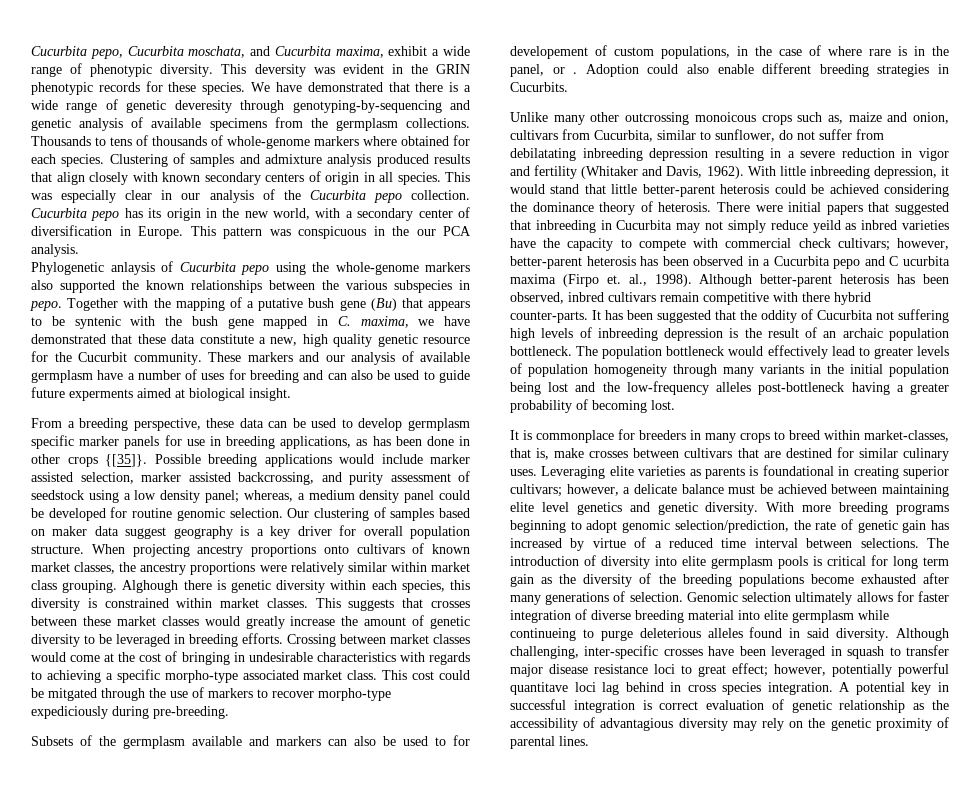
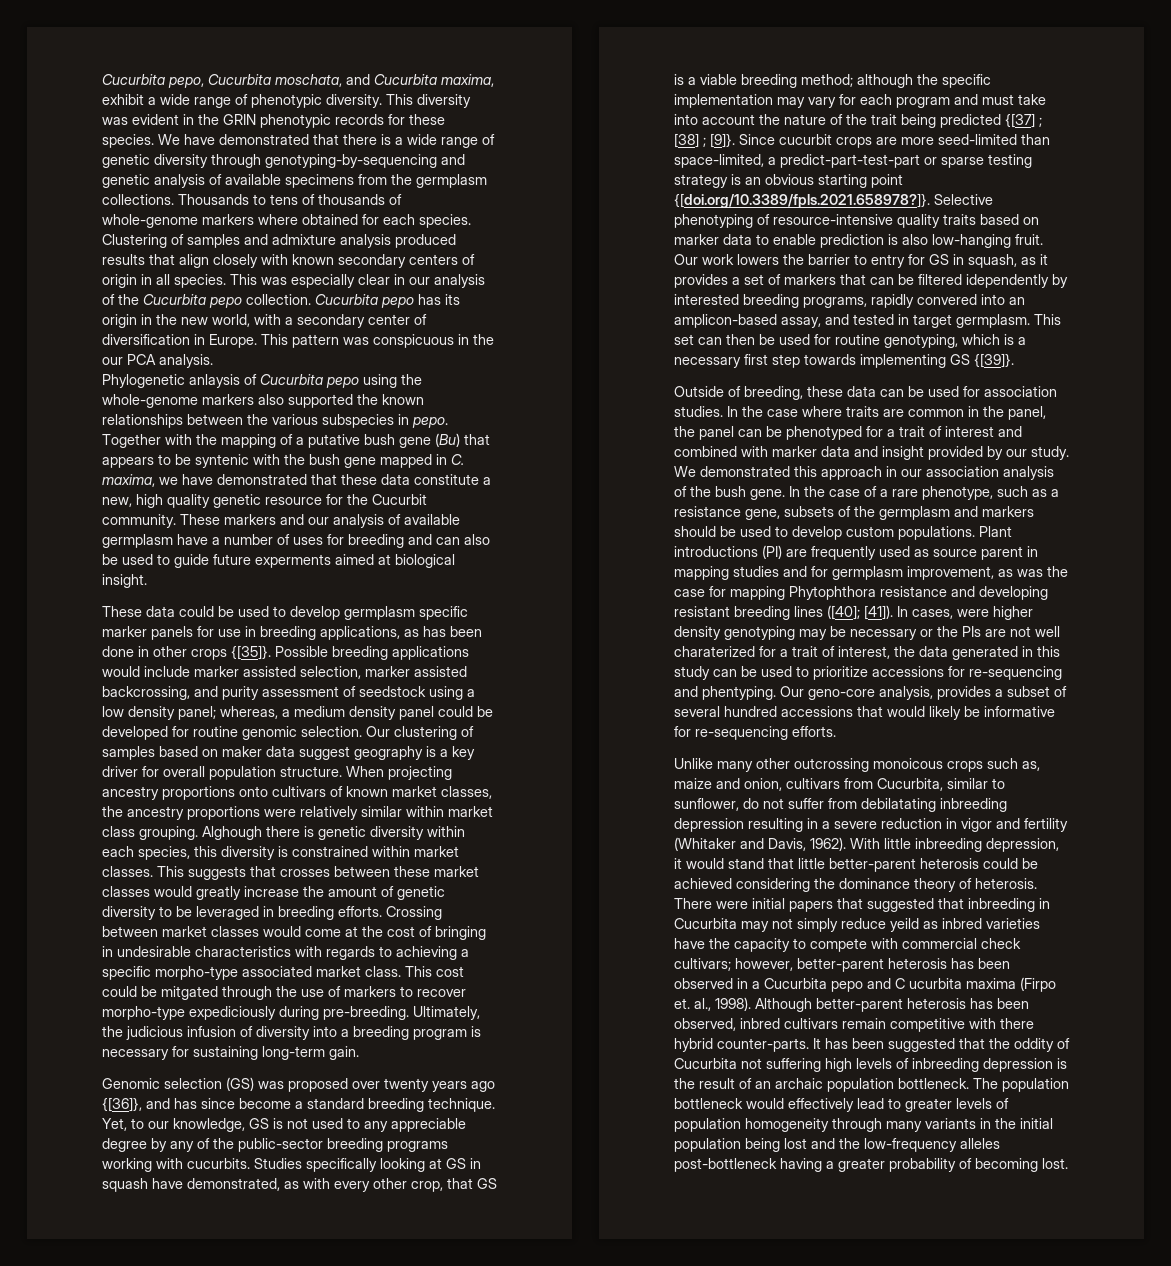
- This deversity was evident in the GRIN phenotypic records for these species.
+ This diversity was evident in the GRIN phenotypic records for these species.
- We have demonstrated that there is a wide range of genetic deveresity through genotyping-by-sequencing and genetic analysis of available specimens from the germplasm collections.
+ We have demonstrated that there is a wide range of genetic diversity through genotyping-by-sequencing and genetic analysis of available specimens from the germplasm collections.
- From a breeding perspective, these data can be used to develop germplasm specific marker panels for use in breeding applications, as has been done in other crops {[35]}.
+ These data could be used to develop germplasm specific marker panels for use in breeding applications, as has been done in other crops {[35]}.
- This cost could be mitgated through the use of markers to recover morpho-type expediciously during pre-breeding.
- Subsets of the germplasm available and markers can also be used to for developement of custom populations, in the case of where rare is in the panel, or . Adoption could also enable different breeding strategies in Cucurbits.
+ This cost could be mitgated through the use of markers to recover morpho-type expediciously during pre-breeding. Ultimately, the judicious infusion of diversity into a breeding program is necessary for sustaining long-term gain.
+ Genomic selection (GS) was proposed over twenty years ago {[36]}, and has since become a standard breeding technique. Yet, to our knowledge, GS is not used to any appreciable degree by any of the public-sector breeding programs working with cucurbits. Studies specifically looking at GS in squash have demonstrated, as with every other crop, that GS is a viable breeding method; although the specific implementation may vary for each program and must take into account the nature of the trait being predicted {[37] ; [38] ; [9]}. Since cucurbit crops are more seed-limited than space-limited, a predict-part-test-part or sparse testing strategy is an obvious starting point {[doi.org/10.3389/fpls.2021.658978?]}. Selective phenotyping of resource-intensive quality traits based on marker data to enable prediction is also low-hanging fruit. Our work lowers the barrier to entry for GS in squash, as it provides a set of markers that can be filtered idependently by interested breeding programs, rapidly convered into an amplicon-based assay, and tested in target germplasm. This set can then be used for routine genotyping, which is a necessary first step towards implementing GS {[39]}.
+ Outside of breeding, these data can be used for association studies. In the case where traits are common in the panel, the panel can be phenotyped for a trait of interest and combined with marker data and insight provided by our study. We demonstrated this approach in our association analysis of the bush gene. In the case of a rare phenotype, such as a resistance gene, subsets of the germplasm and markers should be used to develop custom populations. Plant introductions (PI) are frequently used as source parent in mapping studies and for germplasm improvement, as was the case for mapping Phytophthora resistance and developing resistant breeding lines ([40]; [41]). In cases, were higher density genotyping may be necessary or the PIs are not well charaterized for a trait of interest, the data generated in this study can be used to prioritize accessions for re-sequencing and phentyping. Our geno-core analysis, provides a subset of several hundred accessions that would likely be informative for re-sequencing efforts.
- It is commonplace for breeders in many crops to breed within market-classes, that is, make crosses between cultivars that are destined for similar culinary uses. Leveraging elite varieties as parents is foundational in creating superior cultivars; however, a delicate balance must be achieved between maintaining elite level genetics and genetic diversity. With more breeding programs beginning to adopt genomic selection/prediction, the rate of genetic gain has increased by virtue of a reduced time interval between selections. The introduction of diversity into elite germplasm pools is critical for long term gain as the diversity of the breeding populations become exhausted after many generations of selection. Genomic selection ultimately allows for faster integration of diverse breeding material into elite germplasm while continueing to purge deleterious alleles found in said diversity. Although challenging, inter-specific crosses have been leveraged in squash to transfer major disease resistance loci to great effect; however, potentially powerful quantitave loci lag behind in cross species integration. A potential key in successful integration is correct evaluation of genetic relationship as the accessibility of advantagious diversity may rely on the genetic proximity of parental lines.

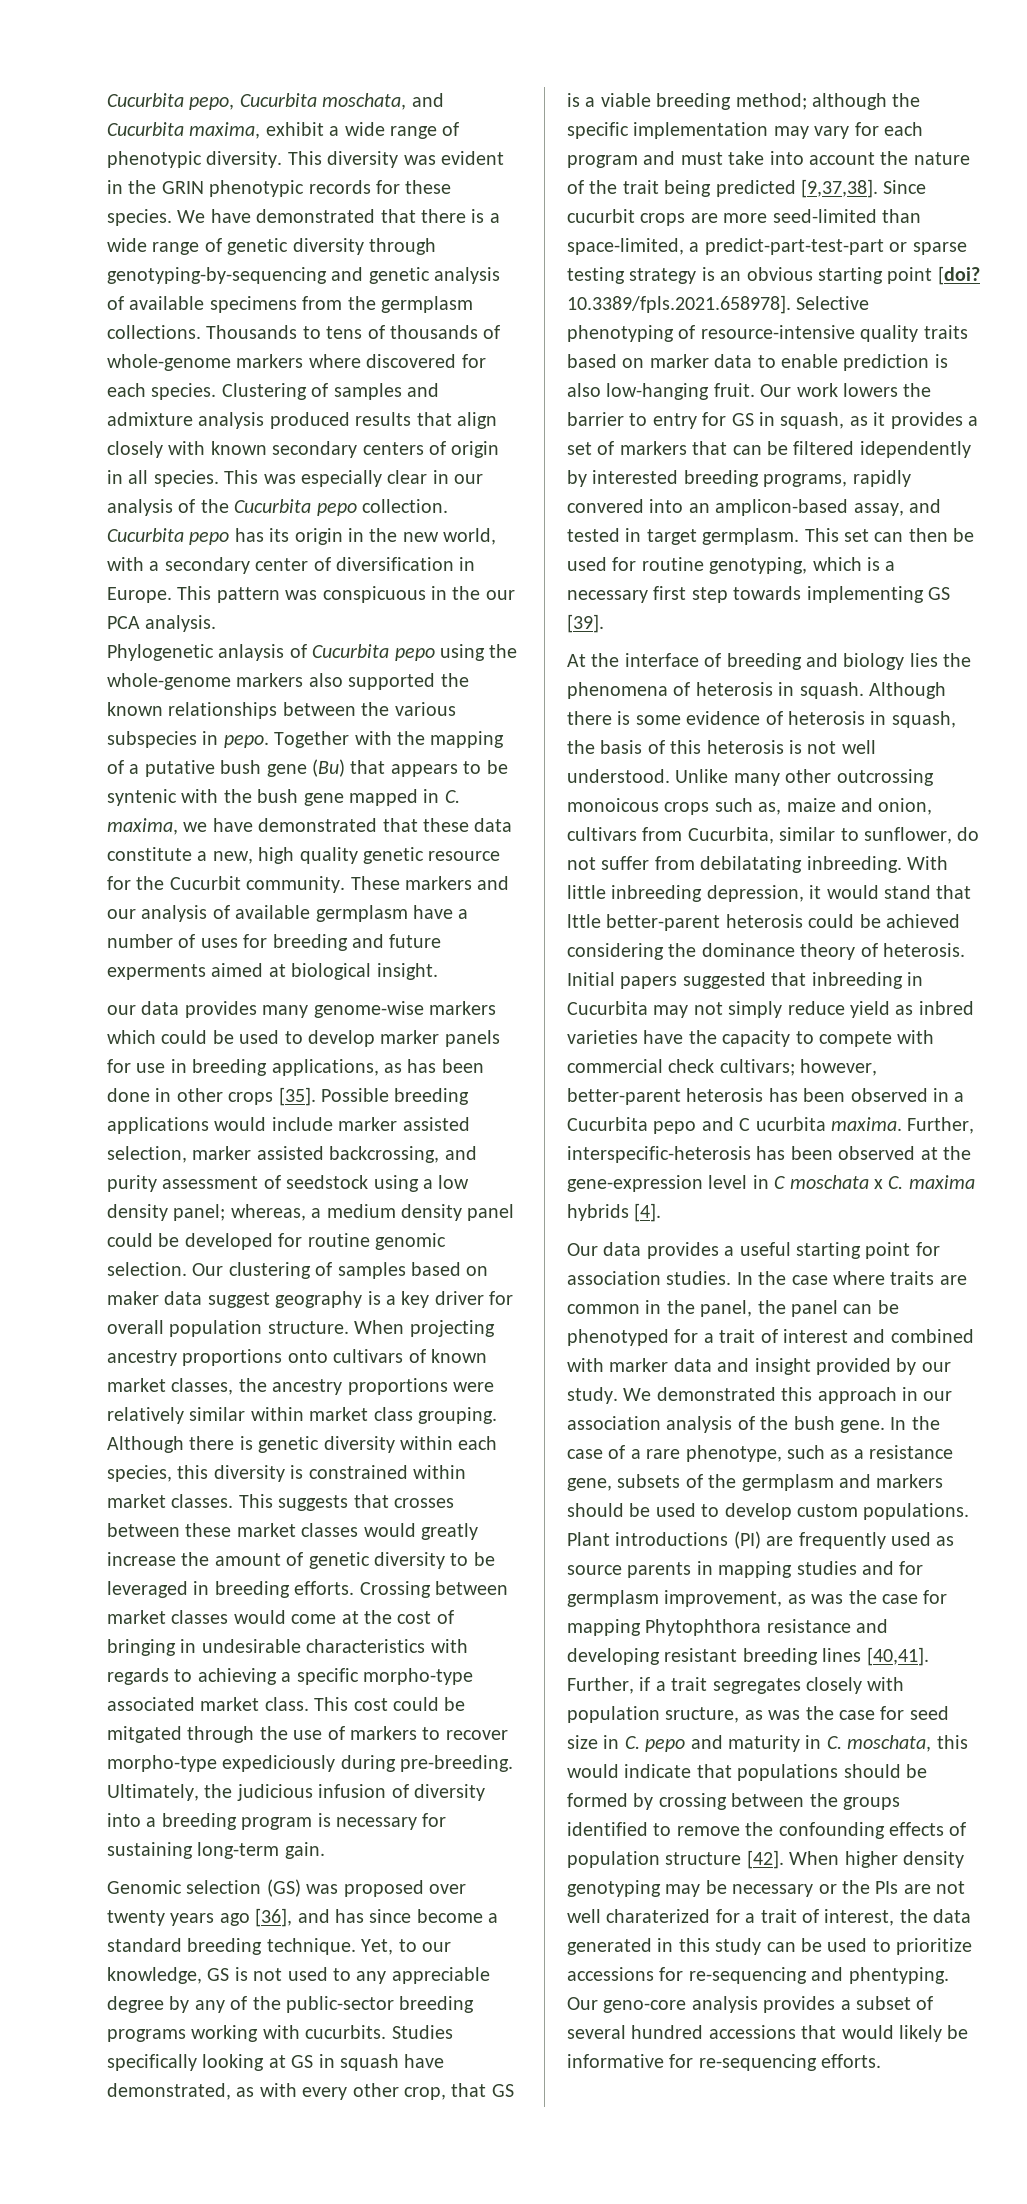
- Thousands to tens of thousands of whole-genome markers where obtained for each species.
+ Thousands to tens of thousands of whole-genome markers where discovered for each species.
- These markers and our analysis of available germplasm have a number of uses for breeding and can also be used to guide future experments aimed at biological insight.
+ These markers and our analysis of available germplasm have a number of uses for breeding and future experments aimed at biological insight.
- These data could be used to develop germplasm specific marker panels for use in breeding applications, as has been done in other crops {[35]}.
+ our data provides many genome-wise markers which could be used to develop marker panels for use in breeding applications, as has been done in other crops [35].
- Alghough there is genetic diversity within each species, this diversity is constrained within market classes.
+ Although there is genetic diversity within each species, this diversity is constrained within market classes.
- Genomic selection (GS) was proposed over twenty years ago {[36]}, and has since become a standard breeding technique.
+ Genomic selection (GS) was proposed over twenty years ago [36], and has since become a standard breeding technique.
- Studies specifically looking at GS in squash have demonstrated, as with every other crop, that GS is a viable breeding method; although the specific implementation may vary for each program and must take into account the nature of the trait being predicted {[37] ; [38] ; [9]}.
+ Studies specifically looking at GS in squash have demonstrated, as with every other crop, that GS is a viable breeding method; although the specific implementation may vary for each program and must take into account the nature of the trait being predicted [9,37,38].
- Since cucurbit crops are more seed-limited than space-limited, a predict-part-test-part or sparse testing strategy is an obvious starting point {[doi.org/10.3389/fpls.2021.658978?]}. Selective phenotyping of resource-intensive quality traits based on marker data to enable prediction is also low-hanging fruit.
+ Since cucurbit crops are more seed-limited than space-limited, a predict-part-test-part or sparse testing strategy is an obvious starting point [doi? 10.3389/fpls.2021.658978]. Selective phenotyping of resource-intensive quality traits based on marker data to enable prediction is also low-hanging fruit.
- This set can then be used for routine genotyping, which is a necessary first step towards implementing GS {[39]}.
- Outside of breeding, these data can be used for association studies.
+ This set can then be used for routine genotyping, which is a necessary first step towards implementing GS [39].
+ At the interface of breeding and biology lies the phenomena of heterosis in squash. Although there is some evidence of heterosis in squash, the basis of this heterosis is not well understood. Unlike many other outcrossing monoicous crops such as, maize and onion, cultivars from Cucurbita, similar to sunflower, do not suffer from debilatating inbreeding. With little inbreeding depression, it would stand that lttle better-parent heterosis could be achieved considering the dominance theory of heterosis. Initial papers suggested that inbreeding in Cucurbita may not simply reduce yield as inbred varieties have the capacity to compete with commercial check cultivars; however, better-parent heterosis has been observed in a Cucurbita pepo and C ucurbita maxima. Further, interspecific-heterosis has been observed at the gene-expression level in C moschata x C. maxima hybrids [4].
+ Our data provides a useful starting point for association studies.
- Plant introductions (PI) are frequently used as source parent in mapping studies and for germplasm improvement, as was the case for mapping Phytophthora resistance and developing resistant breeding lines ([40]; [41]). In cases, were higher density genotyping may be necessary or the PIs are not well charaterized for a trait of interest, the data generated in this study can be used to prioritize accessions for re-sequencing and phentyping.
+ Plant introductions (PI) are frequently used as source parents in mapping studies and for germplasm improvement, as was the case for mapping Phytophthora resistance and developing resistant breeding lines [40,41]. Further, if a trait segregates closely with population sructure, as was the case for seed size in C. pepo and maturity in C. moschata, this would indicate that populations should be formed by crossing between the groups identified to remove the confounding effects of population structure [42]. When higher density genotyping may be necessary or the PIs are not well charaterized for a trait of interest, the data generated in this study can be used to prioritize accessions for re-sequencing and phentyping.
- Our geno-core analysis, provides a subset of several hundred accessions that would likely be informative for re-sequencing efforts.
+ Our geno-core analysis provides a subset of several hundred accessions that would likely be informative for re-sequencing efforts.
- Unlike many other outcrossing monoicous crops such as, maize and onion, cultivars from Cucurbita, similar to sunflower, do not suffer from debilatating inbreeding depression resulting in a severe reduction in vigor and fertility (Whitaker and Davis, 1962). With little inbreeding depression, it would stand that little better-parent heterosis could be achieved considering the dominance theory of heterosis. There were initial papers that suggested that inbreeding in Cucurbita may not simply reduce yeild as inbred varieties have the capacity to compete with commercial check cultivars; however, better-parent heterosis has been observed in a Cucurbita pepo and C ucurbita maxima (Firpo et. al., 1998). Although better-parent heterosis has been observed, inbred cultivars remain competitive with there hybrid counter-parts. It has been suggested that the oddity of Cucurbita not suffering high levels of inbreeding depression is the result of an archaic population bottleneck. The population bottleneck would effectively lead to greater levels of population homogeneity through many variants in the initial population being lost and the low-frequency alleles post-bottleneck having a greater probability of becoming lost.

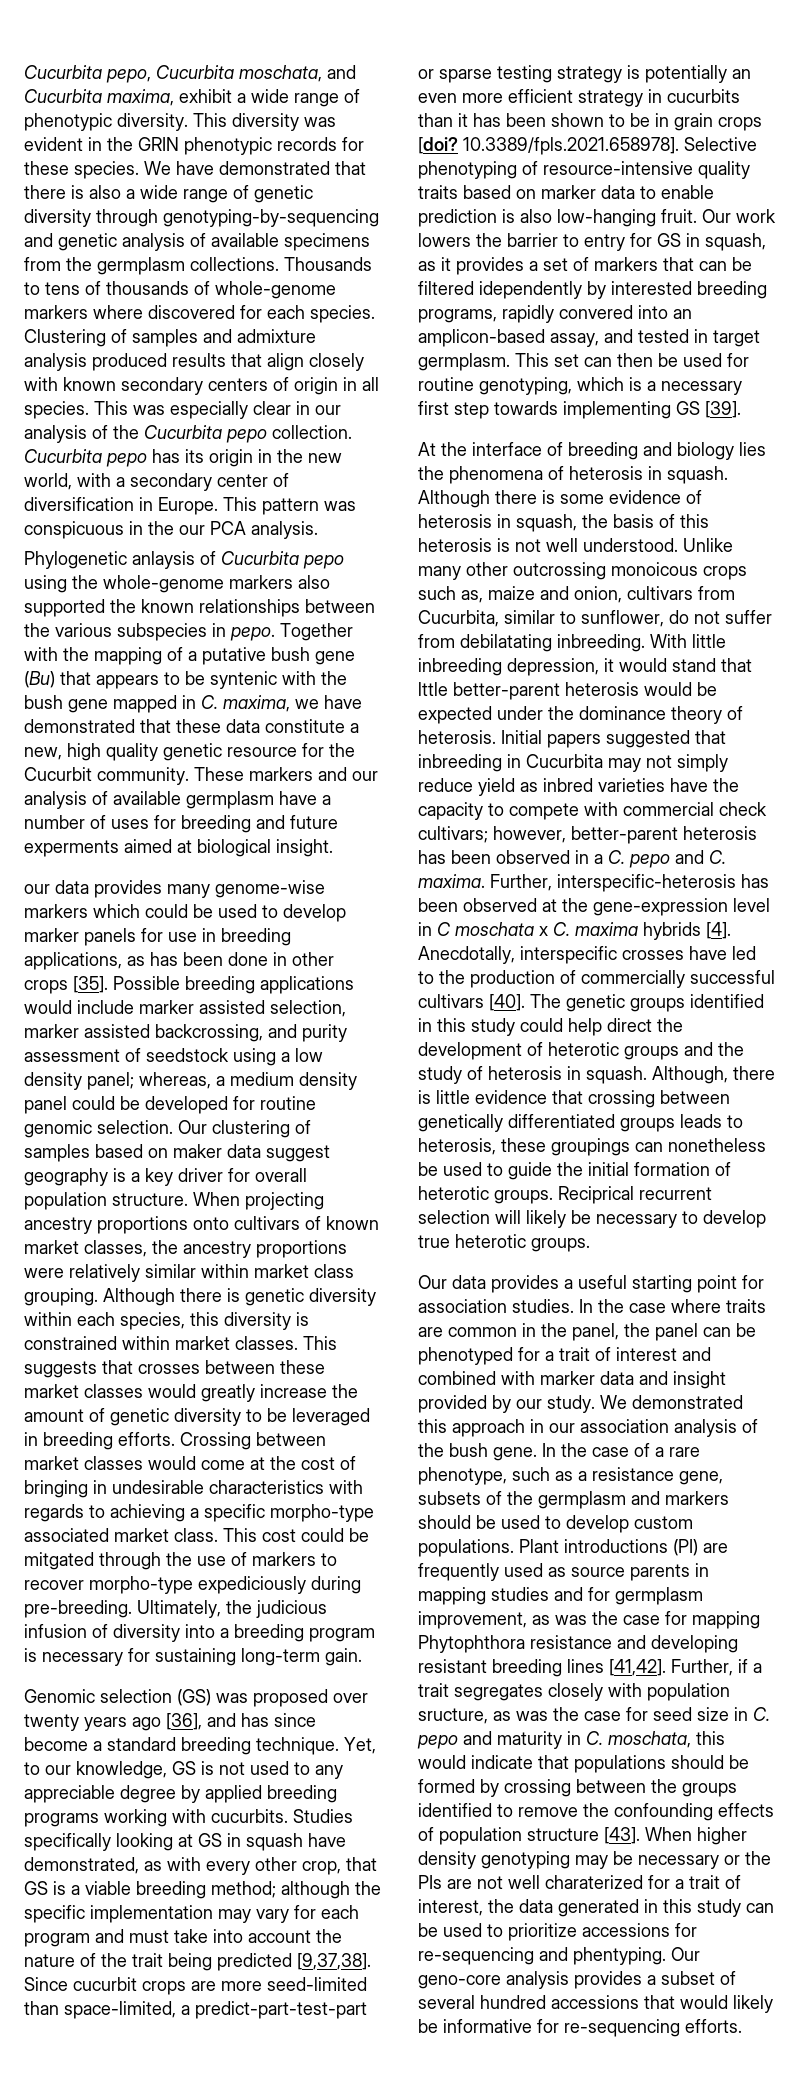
- We have demonstrated that there is a wide range of genetic diversity through genotyping-by-sequencing and genetic analysis of available specimens from the germplasm collections.
+ We have demonstrated that there is also a wide range of genetic diversity through genotyping-by-sequencing and genetic analysis of available specimens from the germplasm collections.
- Yet, to our knowledge, GS is not used to any appreciable degree by any of the public-sector breeding programs working with cucurbits.
+ Yet, to our knowledge, GS is not used to any appreciable degree by applied breeding programs working with cucurbits.
- Since cucurbit crops are more seed-limited than space-limited, a predict-part-test-part or sparse testing strategy is an obvious starting point [doi?
+ Since cucurbit crops are more seed-limited than space-limited, a predict-part-test-part or sparse testing strategy is potentially an even more efficient strategy in cucurbits than it has been shown to be in grain crops [doi?
- With little inbreeding depression, it would stand that lttle better-parent heterosis could be achieved considering the dominance theory of heterosis.
+ With little inbreeding depression, it would stand that lttle better-parent heterosis would be expected under the dominance theory of heterosis.
- Initial papers suggested that inbreeding in Cucurbita may not simply reduce yield as inbred varieties have the capacity to compete with commercial check cultivars; however, better-parent heterosis has been observed in a Cucurbita pepo and C ucurbita maxima.
+ Initial papers suggested that inbreeding in Cucurbita may not simply reduce yield as inbred varieties have the capacity to compete with commercial check cultivars; however, better-parent heterosis has been observed in a C. pepo and C. maxima.
+ Anecdotally, interspecific crosses have led to the production of commercially successful cultivars [40]. The genetic groups identified in this study could help direct the development of heterotic groups and the study of heterosis in squash. Although, there is little evidence that crossing between genetically differentiated groups leads to heterosis, these groupings can nonetheless be used to guide the initial formation of heterotic groups. Reciprical recurrent selection will likely be necessary to develop true heterotic groups.
- Plant introductions (PI) are frequently used as source parents in mapping studies and for germplasm improvement, as was the case for mapping Phytophthora resistance and developing resistant breeding lines [40,41].
+ Plant introductions (PI) are frequently used as source parents in mapping studies and for germplasm improvement, as was the case for mapping Phytophthora resistance and developing resistant breeding lines [41,42].
- Further, if a trait segregates closely with population sructure, as was the case for seed size in C. pepo and maturity in C. moschata, this would indicate that populations should be formed by crossing between the groups identified to remove the confounding effects of population structure [42].
+ Further, if a trait segregates closely with population sructure, as was the case for seed size in C. pepo and maturity in C. moschata, this would indicate that populations should be formed by crossing between the groups identified to remove the confounding effects of population structure [43].

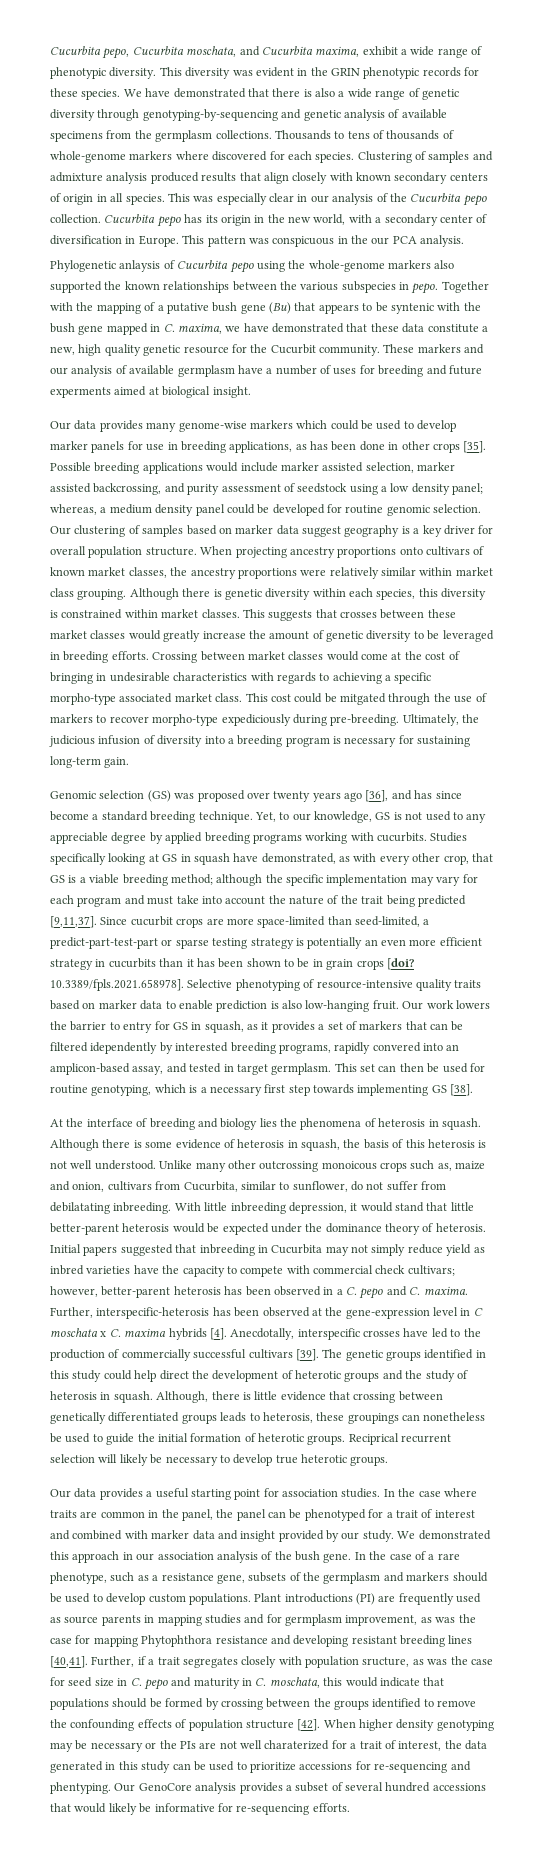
- our data provides many genome-wise markers which could be used to develop marker panels for use in breeding applications, as has been done in other crops [35].
+ Our data provides many genome-wise markers which could be used to develop marker panels for use in breeding applications, as has been done in other crops [35].
- Our clustering of samples based on maker data suggest geography is a key driver for overall population structure.
+ Our clustering of samples based on marker data suggest geography is a key driver for overall population structure.
- Studies specifically looking at GS in squash have demonstrated, as with every other crop, that GS is a viable breeding method; although the specific implementation may vary for each program and must take into account the nature of the trait being predicted [9,37,38].
+ Studies specifically looking at GS in squash have demonstrated, as with every other crop, that GS is a viable breeding method; although the specific implementation may vary for each program and must take into account the nature of the trait being predicted [9,11,37].
- Since cucurbit crops are more seed-limited than space-limited, a predict-part-test-part or sparse testing strategy is potentially an even more efficient strategy in cucurbits than it has been shown to be in grain crops [doi?
+ Since cucurbit crops are more space-limited than seed-limited, a predict-part-test-part or sparse testing strategy is potentially an even more efficient strategy in cucurbits than it has been shown to be in grain crops [doi?
- This set can then be used for routine genotyping, which is a necessary first step towards implementing GS [39].
+ This set can then be used for routine genotyping, which is a necessary first step towards implementing GS [38].
- With little inbreeding depression, it would stand that lttle better-parent heterosis would be expected under the dominance theory of heterosis.
+ With little inbreeding depression, it would stand that little better-parent heterosis would be expected under the dominance theory of heterosis.
- Anecdotally, interspecific crosses have led to the production of commercially successful cultivars [40].
+ Anecdotally, interspecific crosses have led to the production of commercially successful cultivars [39].
- Plant introductions (PI) are frequently used as source parents in mapping studies and for germplasm improvement, as was the case for mapping Phytophthora resistance and developing resistant breeding lines [41,42].
+ Plant introductions (PI) are frequently used as source parents in mapping studies and for germplasm improvement, as was the case for mapping Phytophthora resistance and developing resistant breeding lines [40,41].
- Further, if a trait segregates closely with population sructure, as was the case for seed size in C. pepo and maturity in C. moschata, this would indicate that populations should be formed by crossing between the groups identified to remove the confounding effects of population structure [43].
+ Further, if a trait segregates closely with population sructure, as was the case for seed size in C. pepo and maturity in C. moschata, this would indicate that populations should be formed by crossing between the groups identified to remove the confounding effects of population structure [42].
- Our geno-core analysis provides a subset of several hundred accessions that would likely be informative for re-sequencing efforts.
+ Our GenoCore analysis provides a subset of several hundred accessions that would likely be informative for re-sequencing efforts.

